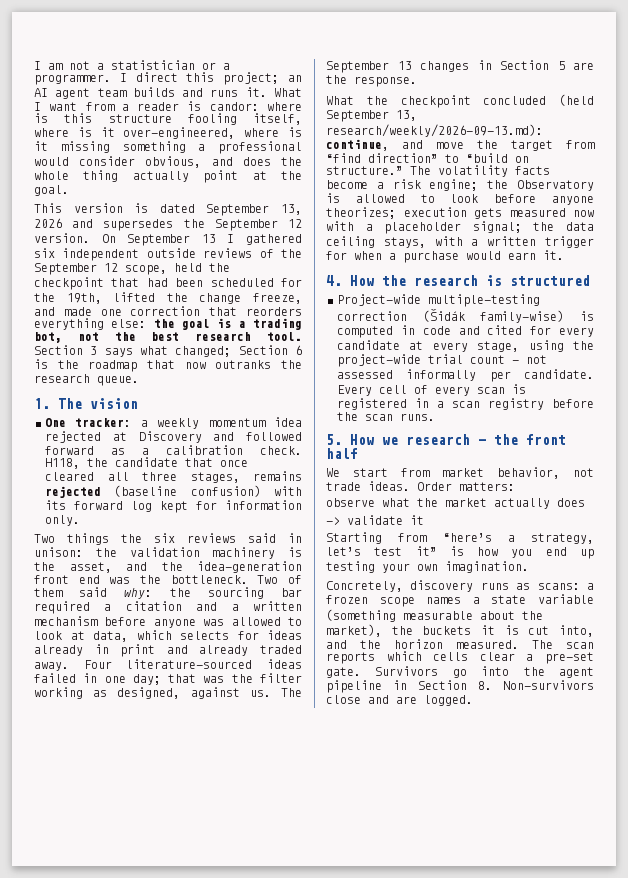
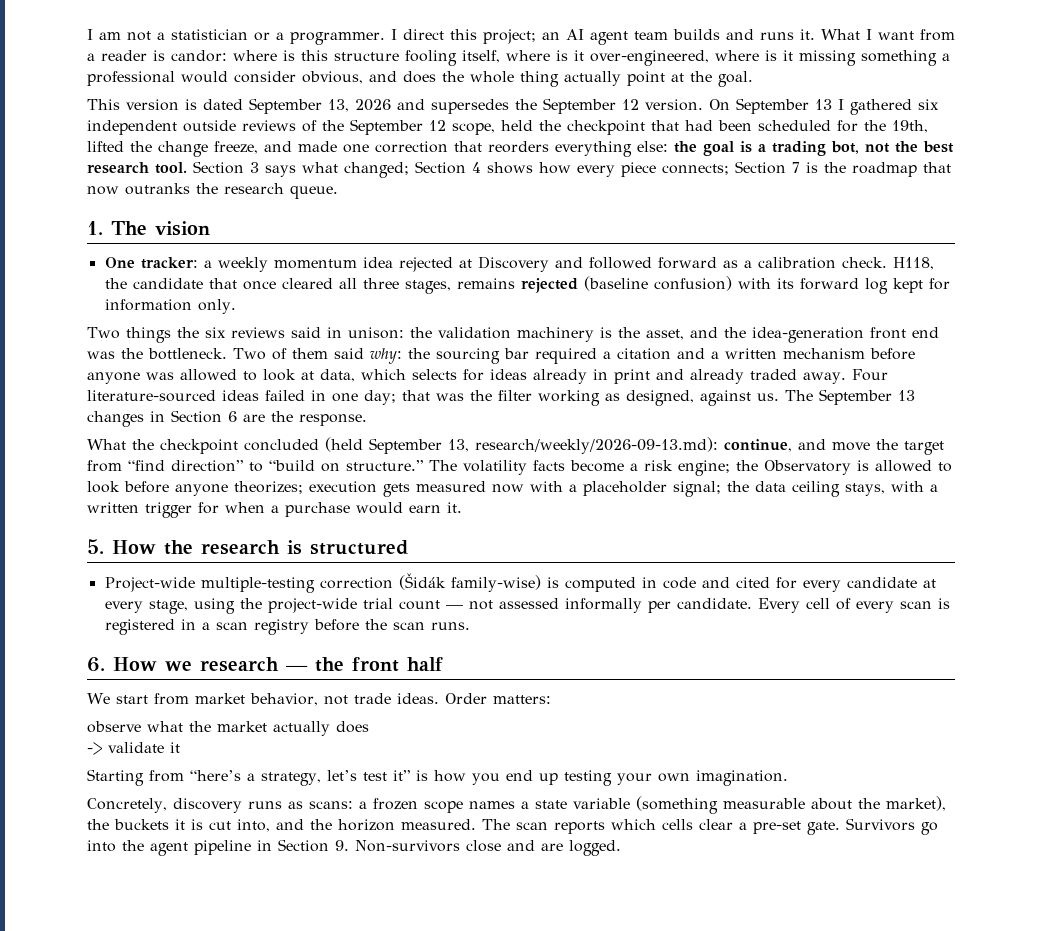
- Section 3 says what changed; Section 6 is the roadmap that now outranks the research queue.
+ Section 3 says what changed; Section 4 shows how every piece connects; Section 7 is the roadmap that now outranks the research queue.
- The September 13 changes in Section 5 are the response.
+ The September 13 changes in Section 6 are the response.
- 4. How the research is structured
+ 5. How the research is structured
- 5. How we research — the front half
+ 6. How we research — the front half
- Survivors go into the agent pipeline in Section 8. Non-survivors close and are logged.
+ Survivors go into the agent pipeline in Section 9. Non-survivors close and are logged.

